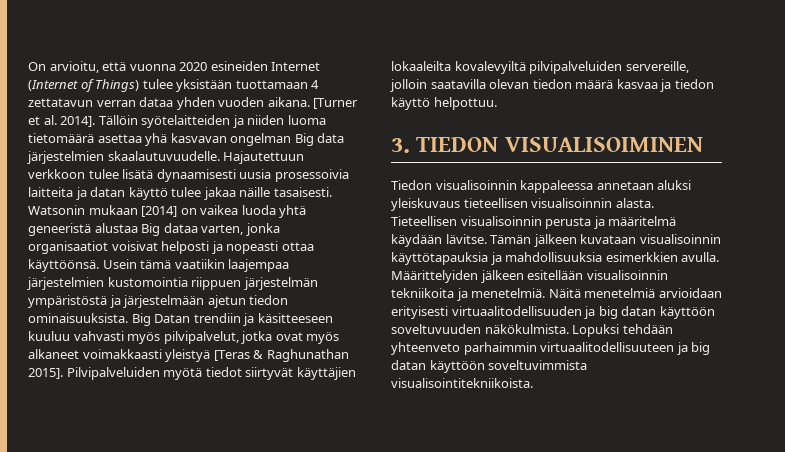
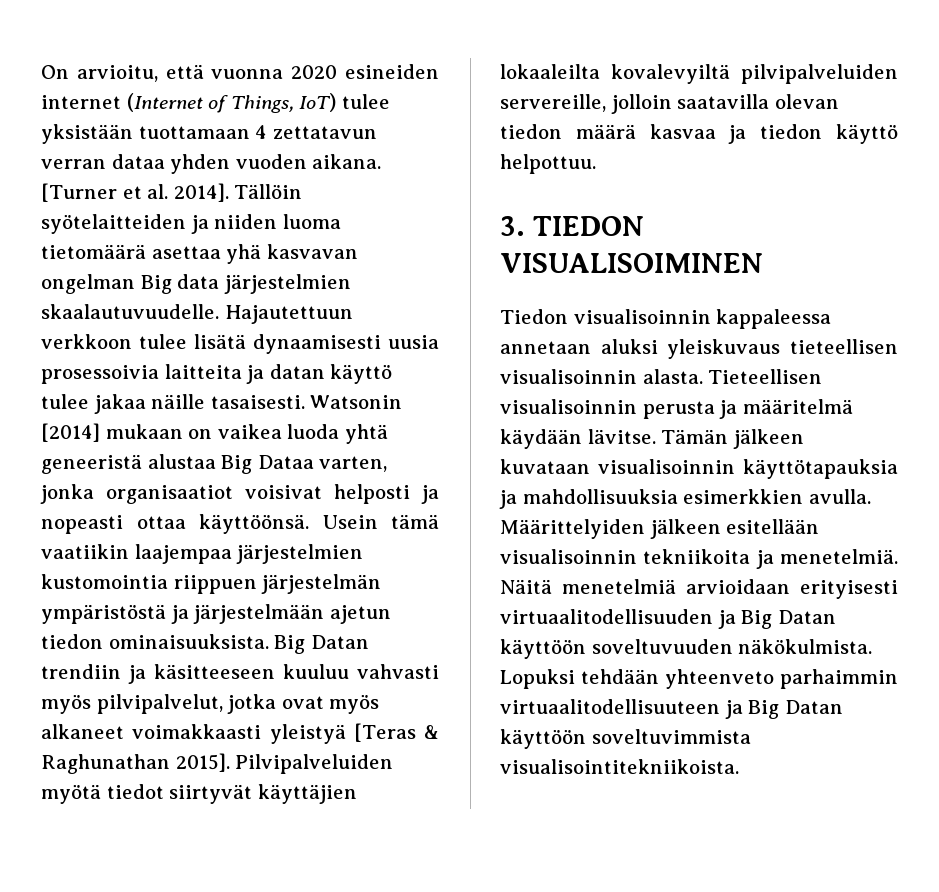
- On arvioitu, että vuonna 2020 esineiden Internet (Internet of Things) tulee yksistään tuottamaan 4 zettatavun verran dataa yhden vuoden aikana.
+ On arvioitu, että vuonna 2020 esineiden internet (Internet of Things, IoT) tulee yksistään tuottamaan 4 zettatavun verran dataa yhden vuoden aikana.
- Watsonin mukaan [2014] on vaikea luoda yhtä geneeristä alustaa Big dataa varten, jonka organisaatiot voisivat helposti ja nopeasti ottaa käyttöönsä.
+ Watsonin [2014] mukaan on vaikea luoda yhtä geneeristä alustaa Big Dataa varten, jonka organisaatiot voisivat helposti ja nopeasti ottaa käyttöönsä.
- Näitä menetelmiä arvioidaan erityisesti virtuaalitodellisuuden ja big datan käyttöön soveltuvuuden näkökulmista.
+ Näitä menetelmiä arvioidaan erityisesti virtuaalitodellisuuden ja Big Datan käyttöön soveltuvuuden näkökulmista.
- Lopuksi tehdään yhteenveto parhaimmin virtuaalitodellisuuteen ja big datan käyttöön soveltuvimmista visualisointitekniikoista.
+ Lopuksi tehdään yhteenveto parhaimmin virtuaalitodellisuuteen ja Big Datan käyttöön soveltuvimmista visualisointitekniikoista.

